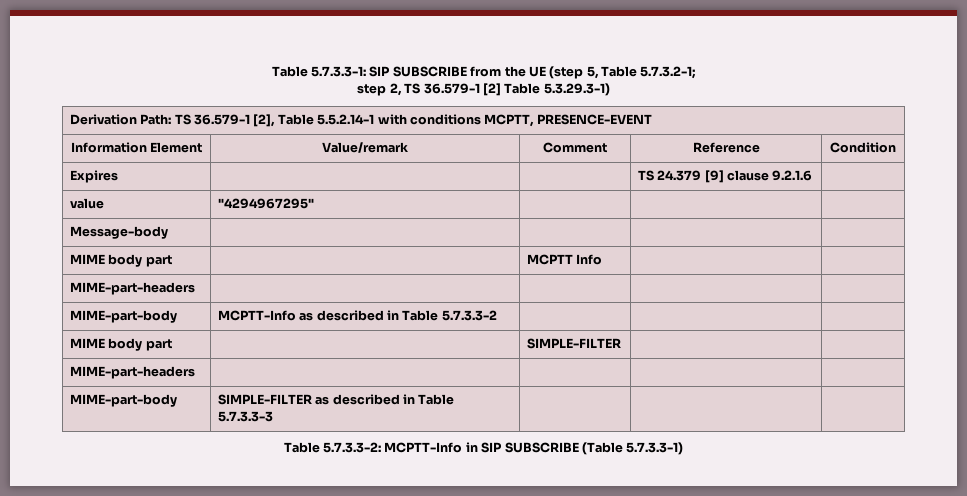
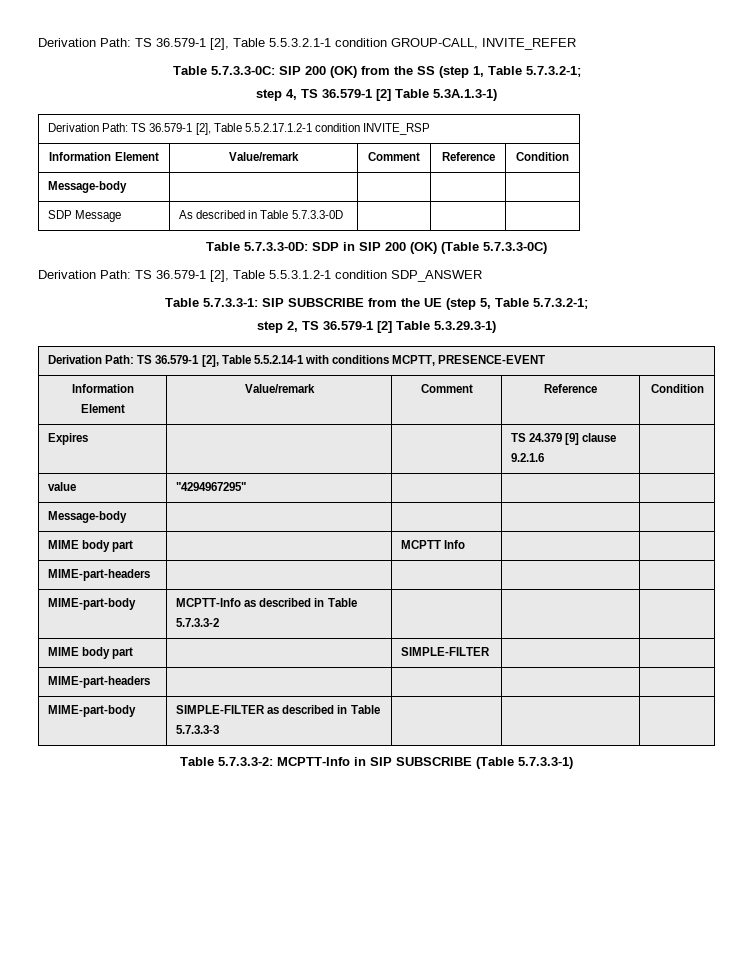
+ Derivation Path: TS 36.579-1 [2], Table 5.5.3.2.1-1 condition GROUP-CALL, INVITE_REFER
+ Table 5.7.3.3-0C: SIP 200 (OK) from the SS (step 1, Table 5.7.3.2-1;
+ step 4, TS 36.579-1 [2] Table 5.3A.1.3-1)
+ Derivation Path: TS 36.579-1 [2], Table 5.5.2.17.1.2-1 condition INVITE_RSP
+ Information Element | Value/remark | Comment | Reference | Condition
+ Message-body | | | |
+ SDP Message | As described in Table 5.7.3.3-0D | | |
+ Table 5.7.3.3-0D: SDP in SIP 200 (OK) (Table 5.7.3.3-0C)
+ Derivation Path: TS 36.579-1 [2], Table 5.5.3.1.2-1 condition SDP_ANSWER

